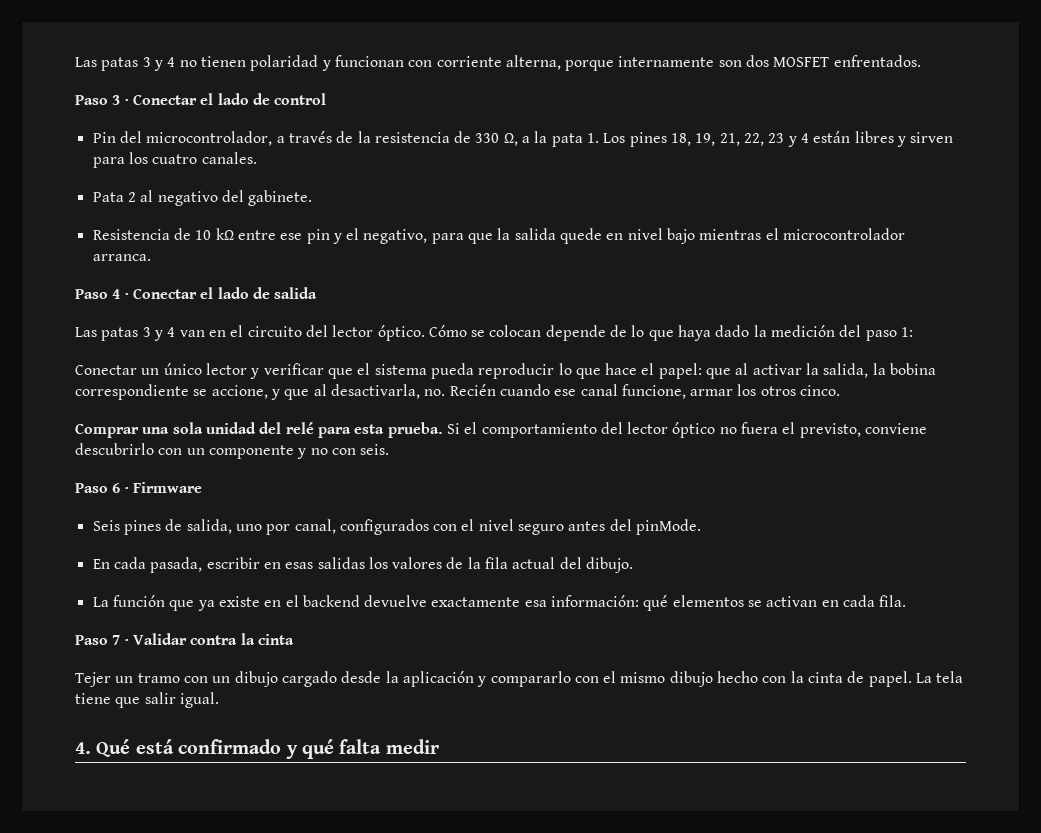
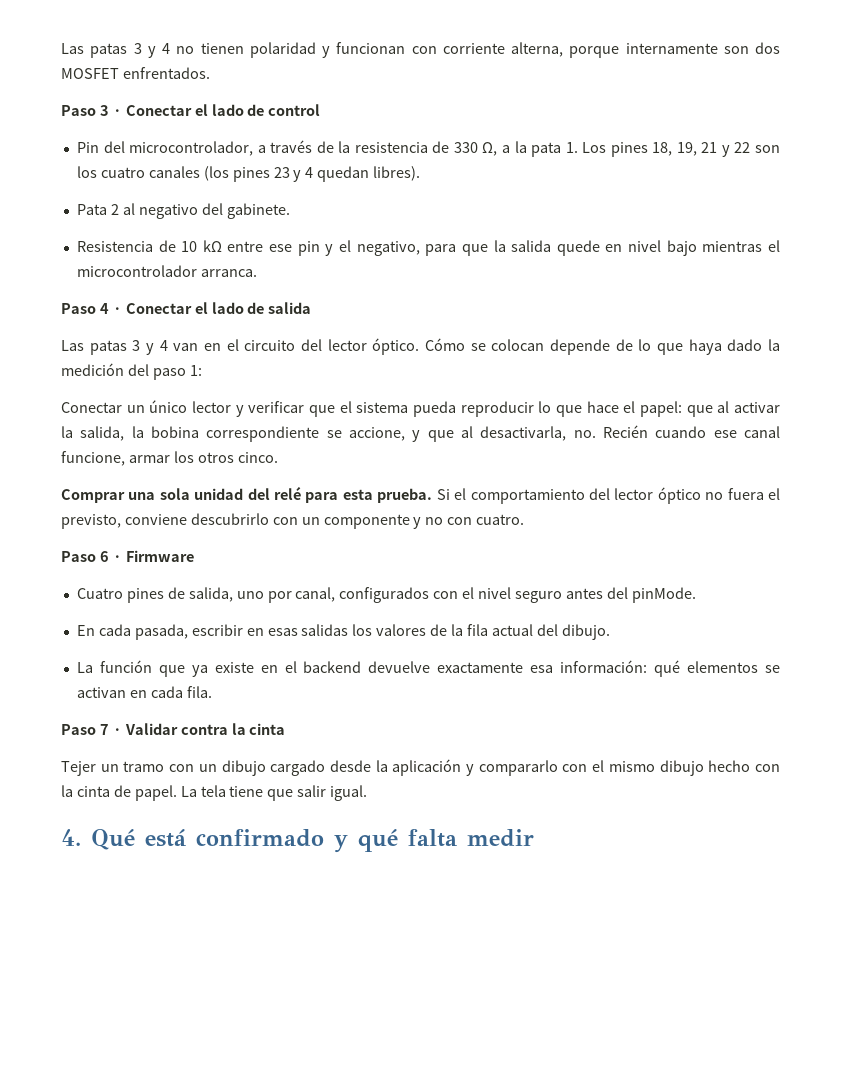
- Pin del microcontrolador, a través de la resistencia de 330 Ω, a la pata 1. Los pines 18, 19, 21, 22, 23 y 4 están libres y sirven para los cuatro canales.
+ Pin del microcontrolador, a través de la resistencia de 330 Ω, a la pata 1. Los pines 18, 19, 21 y 22 son los cuatro canales (los pines 23 y 4 quedan libres).
- Si el comportamiento del lector óptico no fuera el previsto, conviene descubrirlo con un componente y no con seis.
+ Si el comportamiento del lector óptico no fuera el previsto, conviene descubrirlo con un componente y no con cuatro.
- Seis pines de salida, uno por canal, configurados con el nivel seguro antes del pinMode.
+ Cuatro pines de salida, uno por canal, configurados con el nivel seguro antes del pinMode.

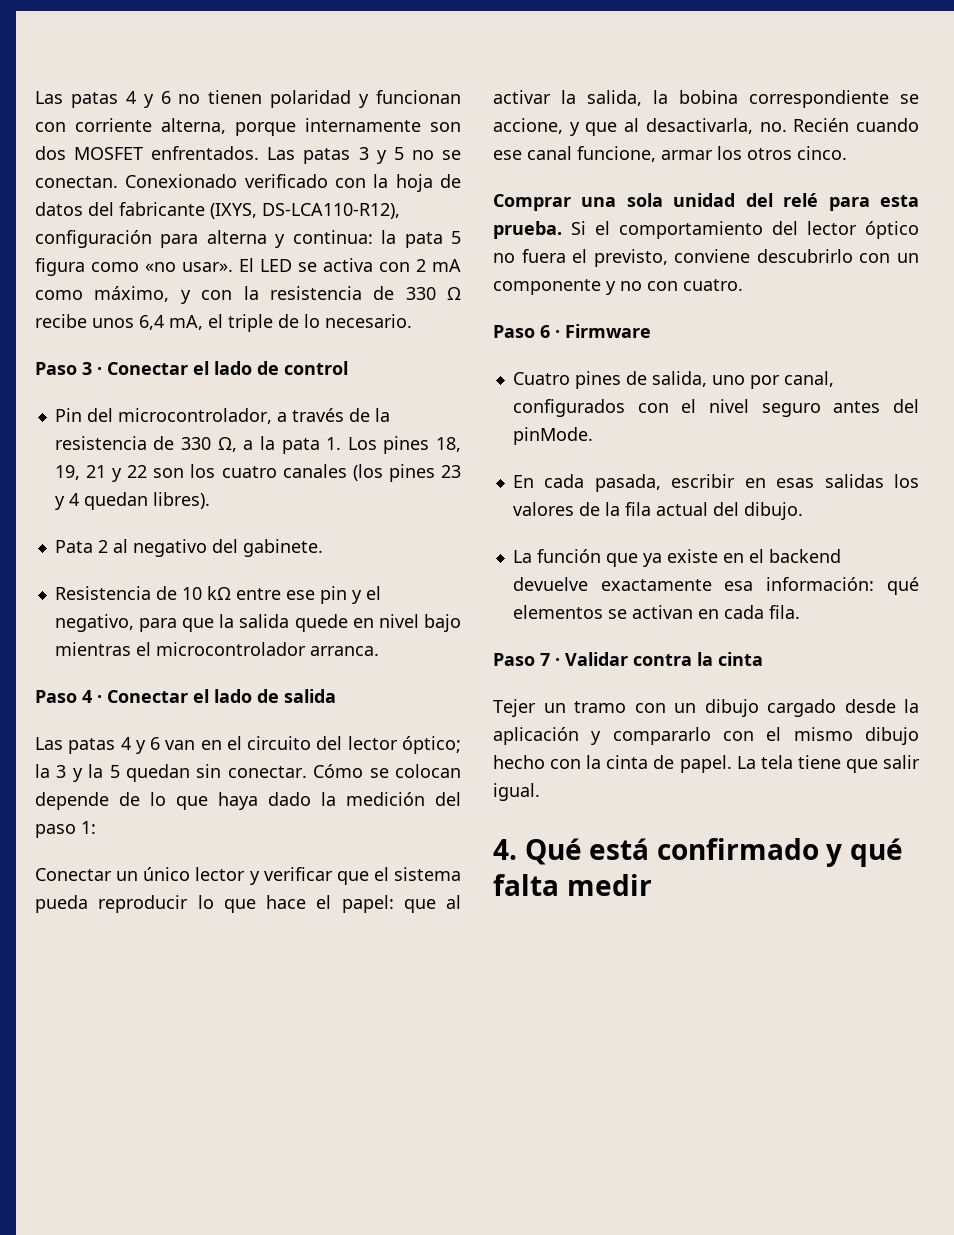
- Las patas 3 y 4 no tienen polaridad y funcionan con corriente alterna, porque internamente son dos MOSFET enfrentados.
+ Las patas 4 y 6 no tienen polaridad y funcionan con corriente alterna, porque internamente son dos MOSFET enfrentados. Las patas 3 y 5 no se conectan. Conexionado verificado con la hoja de datos del fabricante (IXYS, DS-LCA110-R12), configuración para alterna y continua: la pata 5 figura como «no usar». El LED se activa con 2 mA como máximo, y con la resistencia de 330 Ω recibe unos 6,4 mA, el triple de lo necesario.
- Las patas 3 y 4 van en el circuito del lector óptico.
+ Las patas 4 y 6 van en el circuito del lector óptico; la 3 y la 5 quedan sin conectar.

